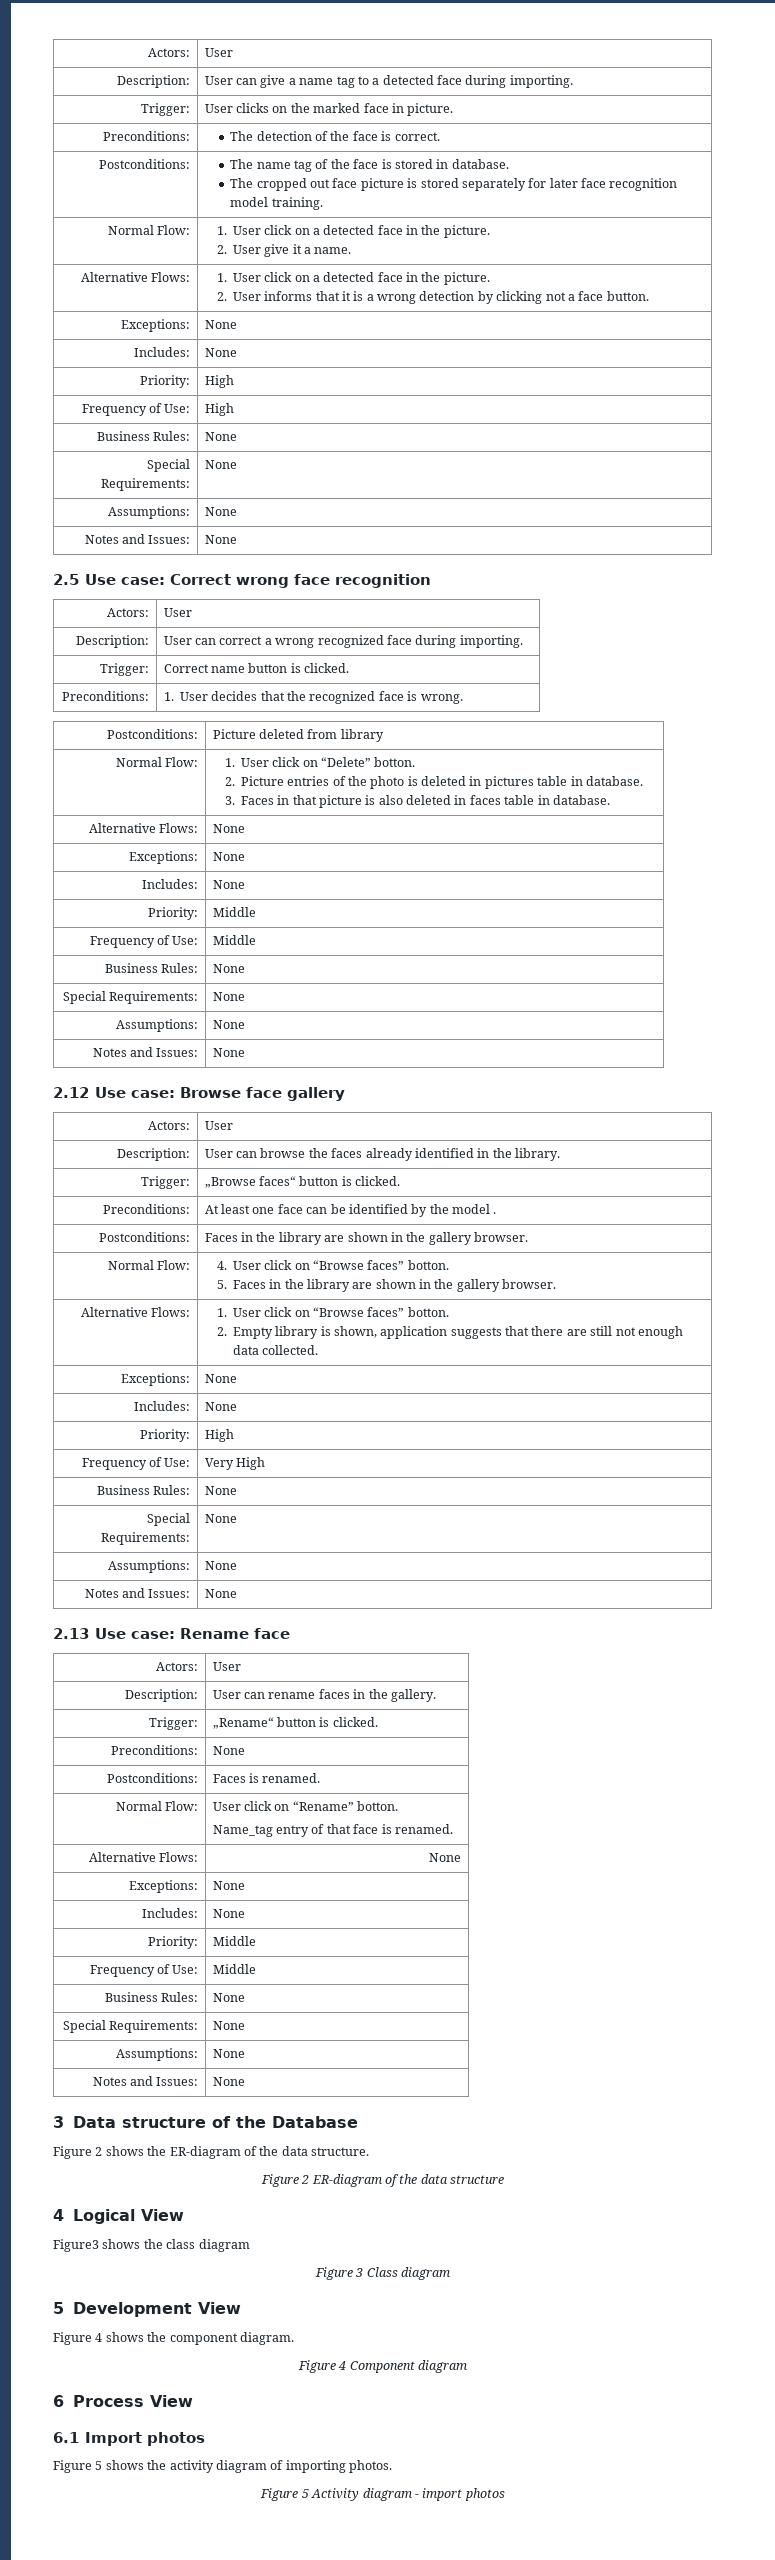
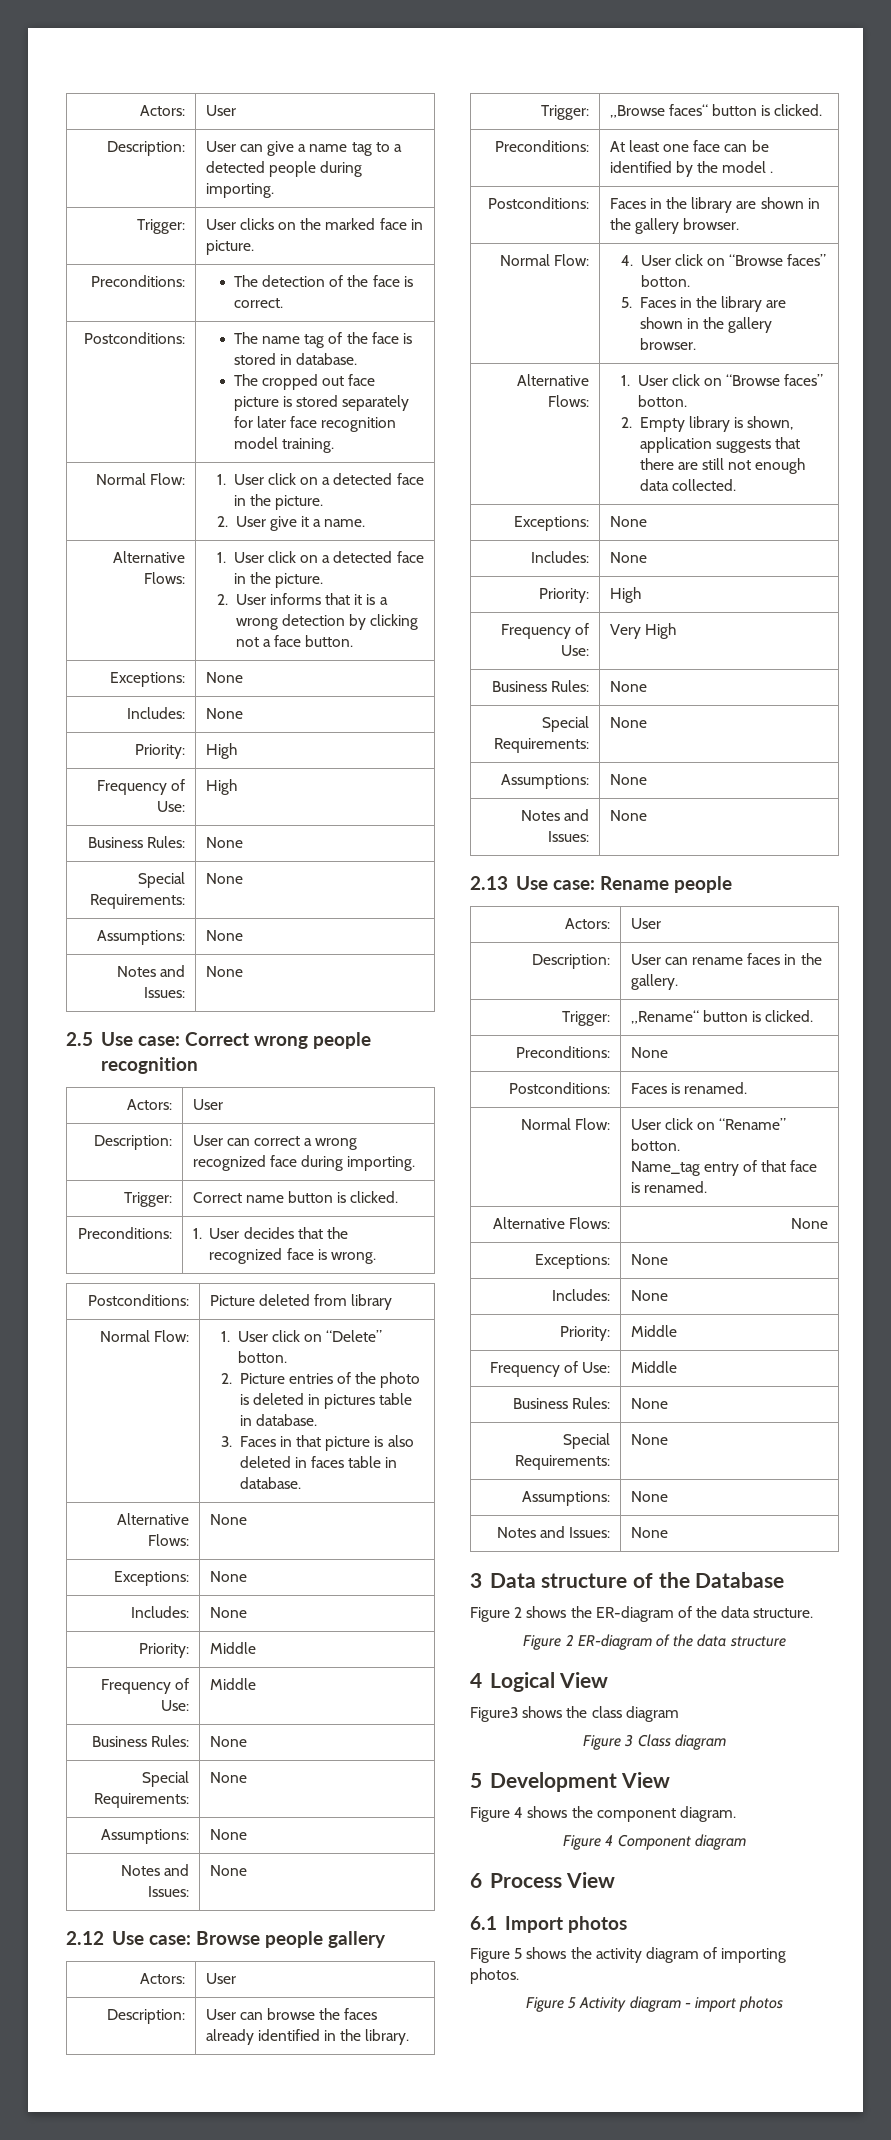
- Description: | User can give a name tag to a detected face during importing.
+ Description: | User can give a name tag to a detected people during importing.
- 2.5 Use case: Correct wrong face recognition
+ 2.5 Use case: Correct wrong people recognition
- 2.12 Use case: Browse face gallery
+ 2.12 Use case: Browse people gallery
- 2.13 Use case: Rename face
+ 2.13 Use case: Rename people

